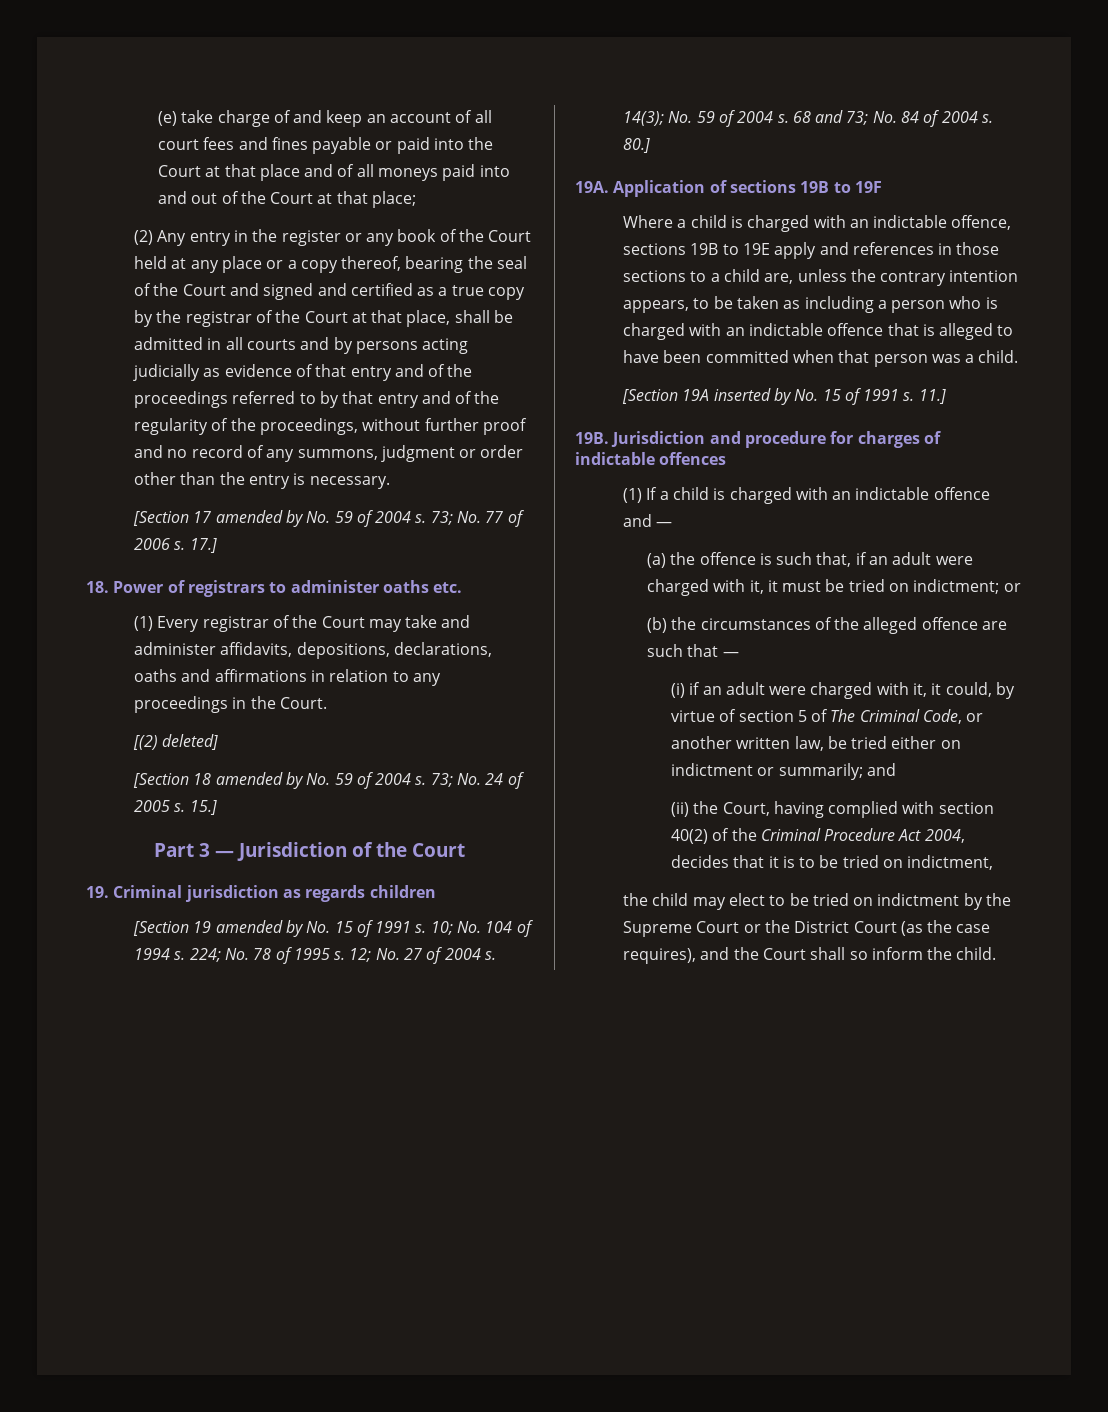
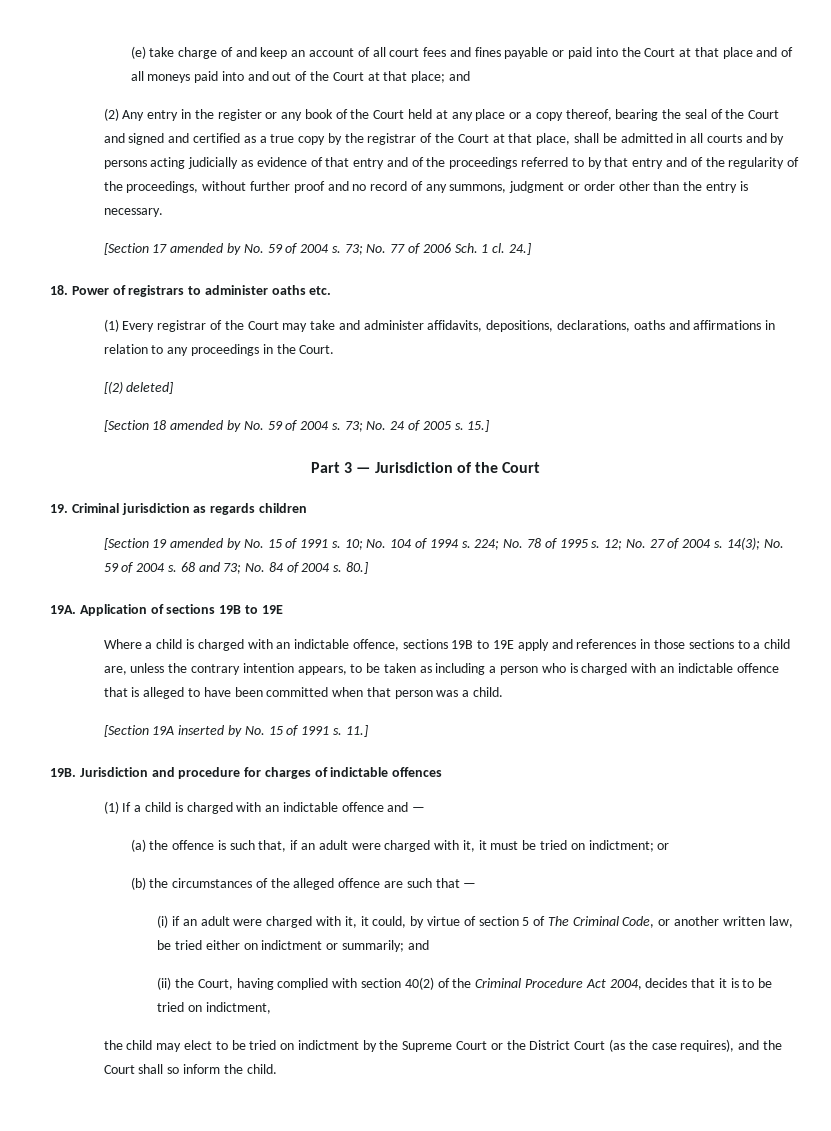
- (e) take charge of and keep an account of all court fees and fines payable or paid into the Court at that place and of all moneys paid into and out of the Court at that place;
+ (e) take charge of and keep an account of all court fees and fines payable or paid into the Court at that place and of all moneys paid into and out of the Court at that place; and
- 73; No. 77 of 2006 s. 17.]
+ 73; No. 77 of 2006 Sch. 1 cl. 24.]
- Application of sections 19B to 19F
+ Application of sections 19B to 19E

